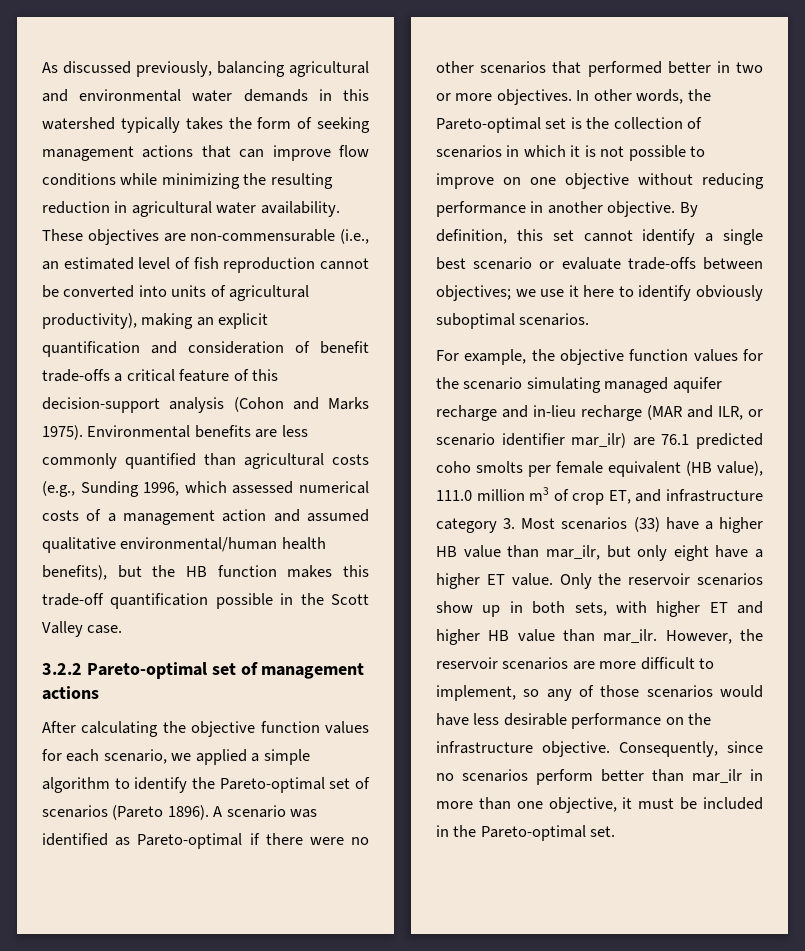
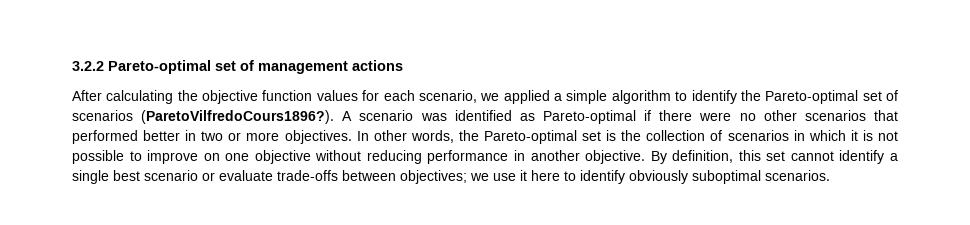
- As discussed previously, balancing agricultural and environmental water demands in this watershed typically takes the form of seeking management actions that can improve flow conditions while minimizing the resulting reduction in agricultural water availability. These objectives are non-commensurable (i.e., an estimated level of fish reproduction cannot be converted into units of agricultural productivity), making an explicit quantification and consideration of benefit trade-offs a critical feature of this decision-support analysis (Cohon and Marks 1975). Environmental benefits are less commonly quantified than agricultural costs (e.g., Sunding 1996, which assessed numerical costs of a management action and assumed qualitative environmental/human health benefits), but the HB function makes this trade-off quantification possible in the Scott Valley case.
- After calculating the objective function values for each scenario, we applied a simple algorithm to identify the Pareto-optimal set of scenarios (Pareto 1896).
+ After calculating the objective function values for each scenario, we applied a simple algorithm to identify the Pareto-optimal set of scenarios (ParetoVilfredoCours1896?).
- For example, the objective function values for the scenario simulating managed aquifer recharge and in-lieu recharge (MAR and ILR, or scenario identifier mar_ilr) are 76.1 predicted coho smolts per female equivalent (HB value), 111.0 million m3 of crop ET, and infrastructure category 3. Most scenarios (33) have a higher HB value than mar_ilr, but only eight have a higher ET value. Only the reservoir scenarios show up in both sets, with higher ET and higher HB value than mar_ilr. However, the reservoir scenarios are more difficult to implement, so any of those scenarios would have less desirable performance on the infrastructure objective. Consequently, since no scenarios perform better than mar_ilr in more than one objective, it must be included in the Pareto-optimal set.

